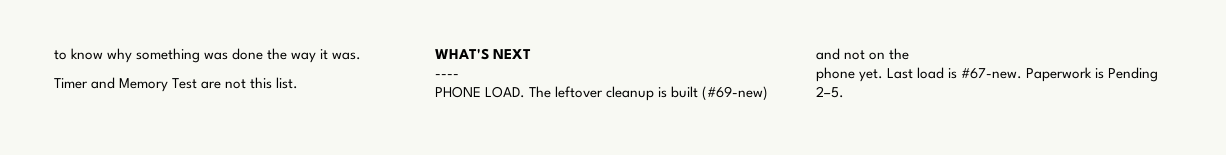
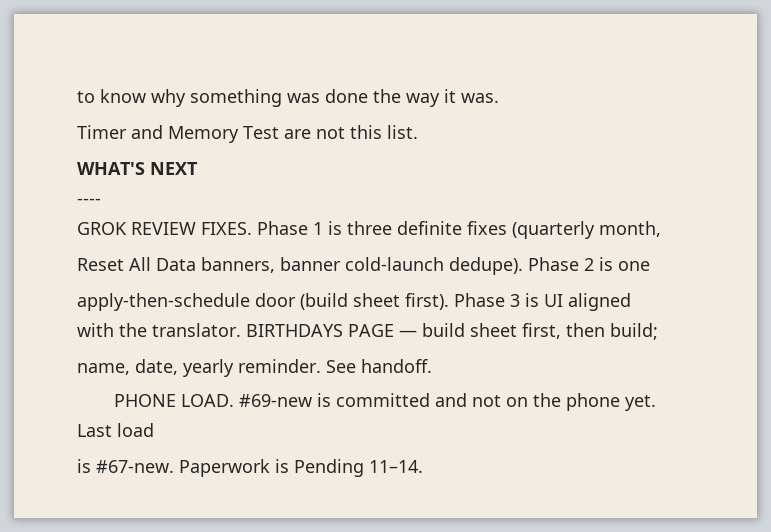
- PHONE LOAD. The leftover cleanup is built (#69-new) and not on the
- phone yet.
+ GROK REVIEW FIXES. Phase 1 is three definite fixes (quarterly month,
+ Reset All Data banners, banner cold-launch dedupe). Phase 2 is one
+ apply-then-schedule door (build sheet first). Phase 3 is UI aligned
+ with the translator. BIRTHDAYS PAGE — build sheet first, then build;
+ name, date, yearly reminder. See handoff.
+ PHONE LOAD. #69-new is committed and not on the phone yet.
- Last load is #67-new.
+ Last load
+ is #67-new.
- Paperwork is Pending 2–5.
+ Paperwork is Pending 11–14.

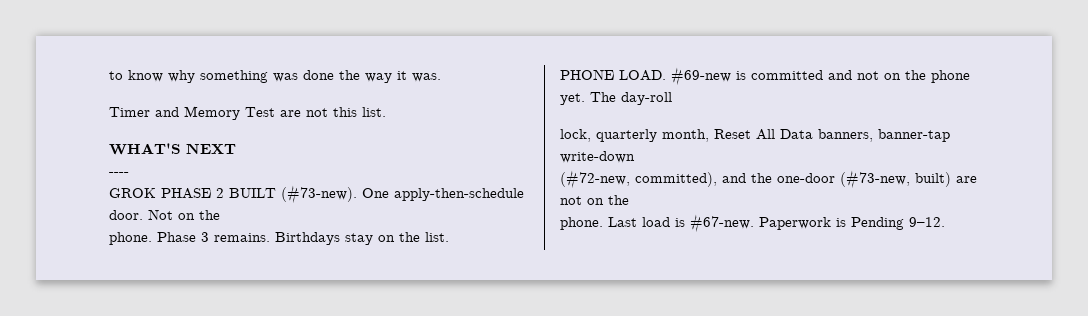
- GROK REVIEW FIXES. Phase 1 is three definite fixes (quarterly month,
- Reset All Data banners, banner cold-launch dedupe). Phase 2 is one
- apply-then-schedule door (build sheet first). Phase 3 is UI aligned
- with the translator. BIRTHDAYS PAGE — build sheet first, then build;
- name, date, yearly reminder. See handoff.
+ GROK PHASE 2 BUILT (#73-new). One apply-then-schedule door. Not on the
+ phone. Phase 3 remains. Birthdays stay on the list.
+ The day-roll
+ lock, quarterly month, Reset All Data banners, banner-tap write-down
+ (#72-new, committed), and the one-door (#73-new, built) are not on the
+ phone.
- Last load
- is #67-new.
+ Last load is #67-new.
- Paperwork is Pending 11–14.
+ Paperwork is Pending 9–12.

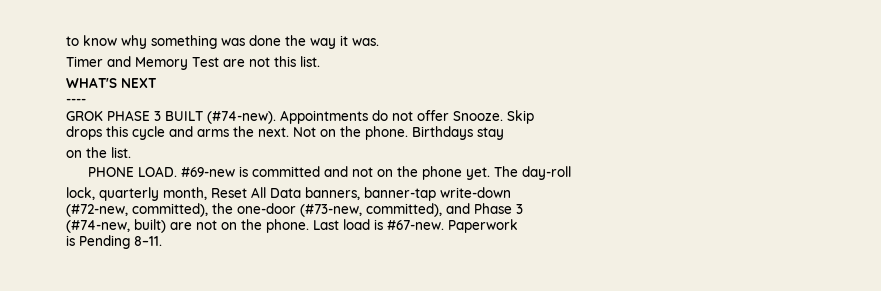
- GROK PHASE 2 BUILT (#73-new). One apply-then-schedule door.
+ GROK PHASE 3 BUILT (#74-new). Appointments do not offer Snooze. Skip
+ drops this cycle and arms the next.
- Not on the
- phone. Phase 3 remains.
+ Not on the phone.
- Birthdays stay on the list.
+ Birthdays stay
+ on the list.
- (#72-new, committed), and the one-door (#73-new, built) are not on the
- phone.
+ (#72-new, committed), the one-door (#73-new, committed), and Phase 3
+ (#74-new, built) are not on the phone.
- Paperwork is Pending 9–12.
+ Paperwork
+ is Pending 8–11.

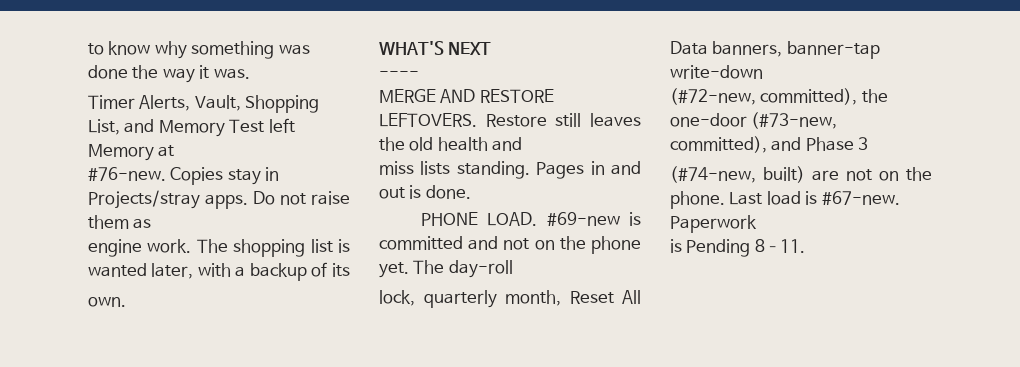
- Timer and Memory Test are not this list.
+ Timer Alerts, Vault, Shopping List, and Memory Test left Memory at
+ #76-new. Copies stay in Projects/stray apps. Do not raise them as
+ engine work. The shopping list is wanted later, with a backup of its
+ own.
  WHAT'S NEXT
  ----
- GROK PHASE 3 BUILT (#74-new). Appointments do not offer Snooze. Skip
- drops this cycle and arms the next. Not on the phone. Birthdays stay
- on the list.
+ MERGE AND RESTORE LEFTOVERS. Restore still leaves the old health and
+ miss lists standing. Pages in and out is done.

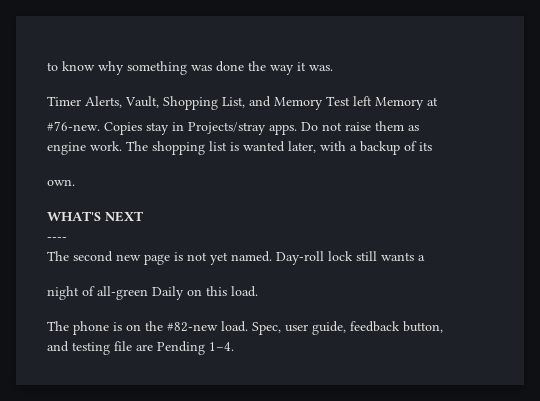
- MERGE AND RESTORE LEFTOVERS. Restore still leaves the old health and
- miss lists standing. Pages in and out is done.
- PHONE LOAD. #69-new is committed and not on the phone yet. The day-roll
- lock, quarterly month, Reset All Data banners, banner-tap write-down
- (#72-new, committed), the one-door (#73-new, committed), and Phase 3
- (#74-new, built) are not on the phone. Last load is #67-new. Paperwork
- is Pending 8–11.
+ The second new page is not yet named. Day-roll lock still wants a
+ night of all-green Daily on this load.
+ The phone is on the #82-new load. Spec, user guide, feedback button,
+ and testing file are Pending 1–4.

